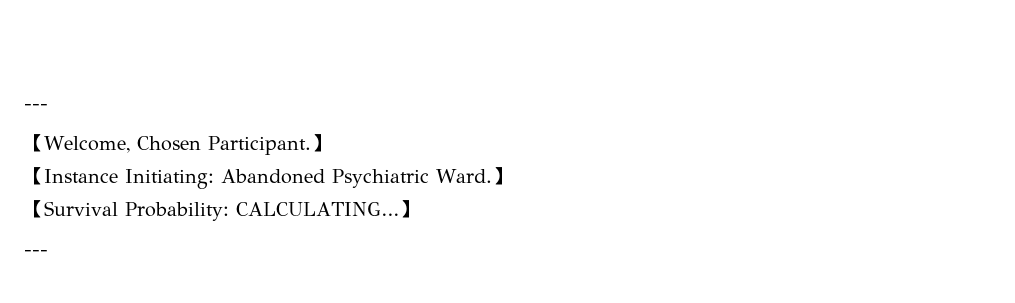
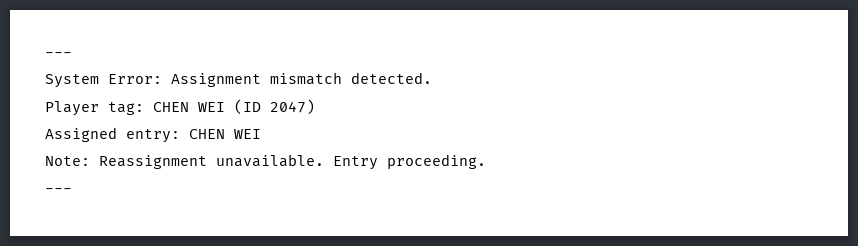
- 【Welcome, Chosen Participant.】
- 【Instance Initiating: Abandoned Psychiatric Ward.】
- 【Survival Probability: CALCULATING…】
+ System Error: Assignment mismatch detected.
+ Player tag: CHEN WEI (ID 2047)
+ Assigned entry: CHEN WEI
+ Note: Reassignment unavailable. Entry proceeding.

